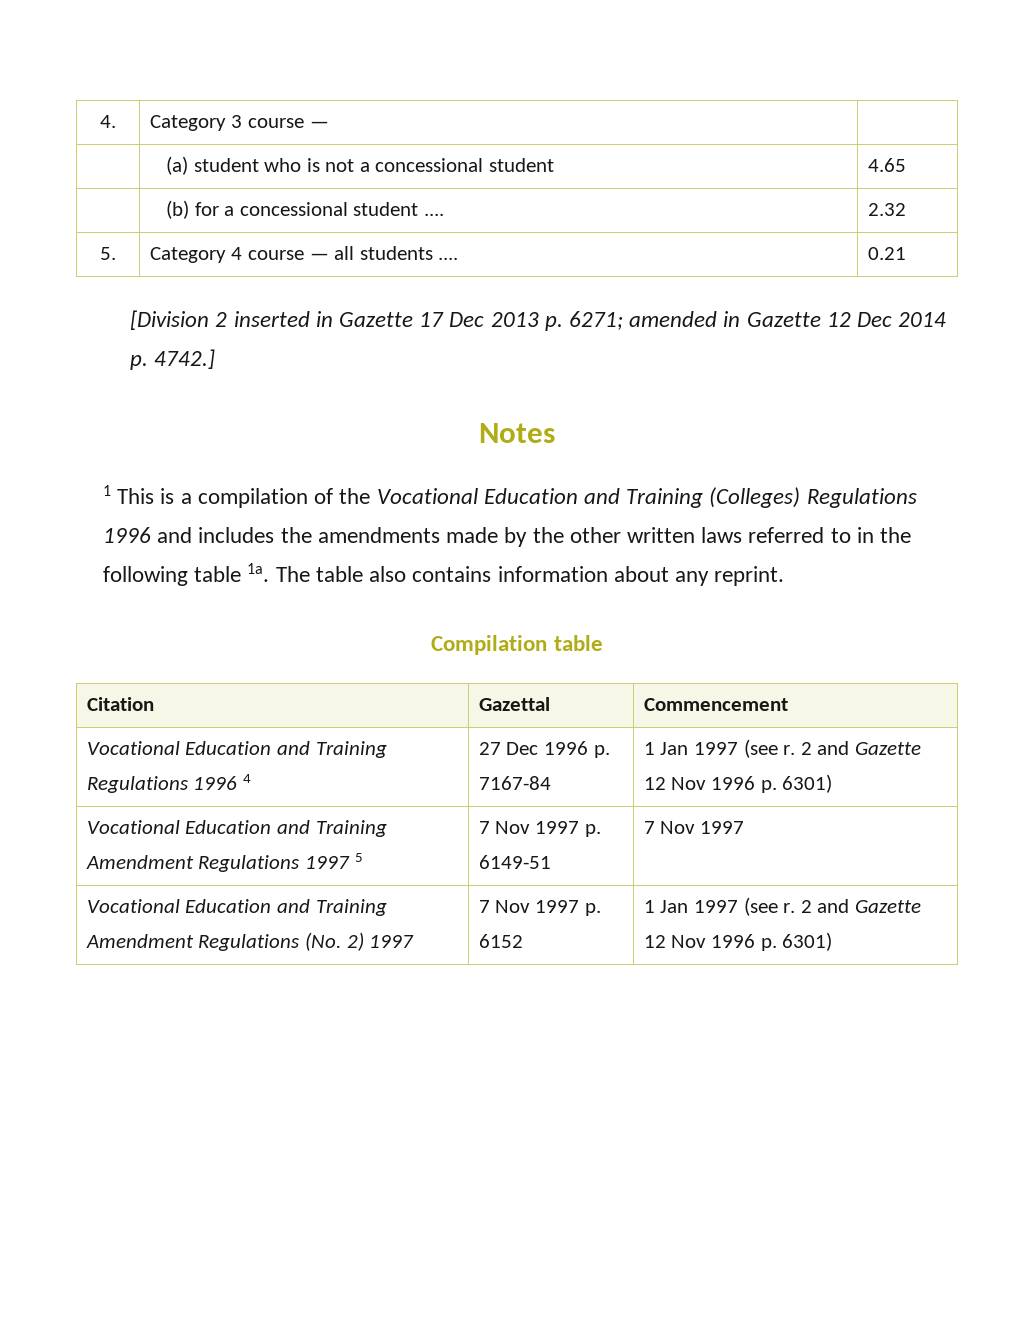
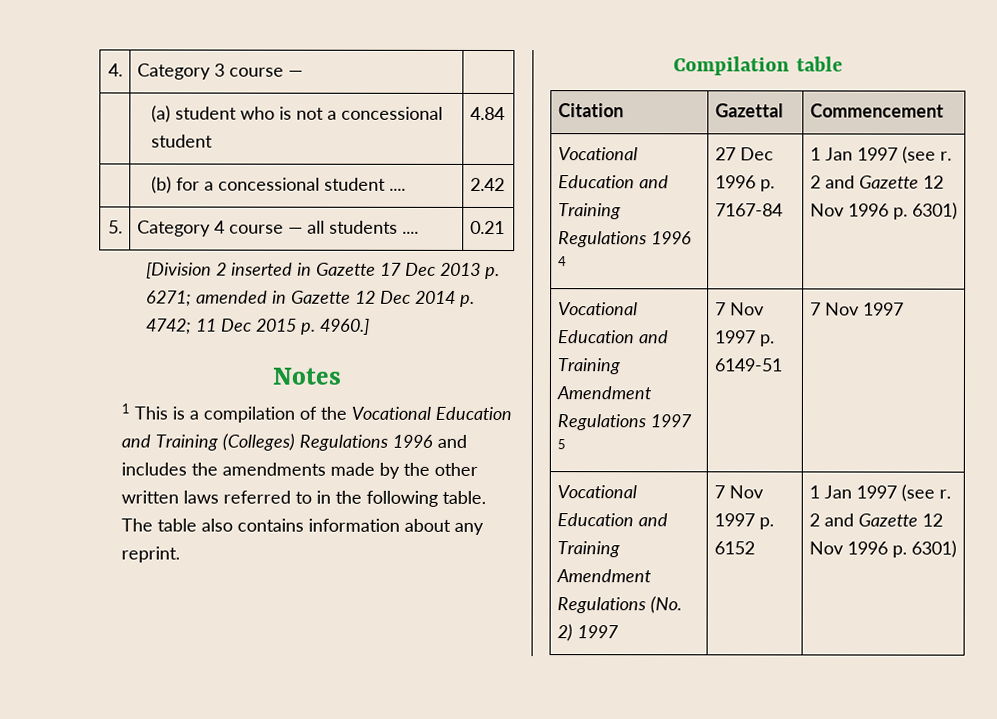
- | (a) student who is not a concessional student | 4.65
+ | (a) student who is not a concessional student | 4.84
- | (b) for a concessional student .... | 2.32
+ | (b) for a concessional student .... | 2.42
- [Division 2 inserted in Gazette 17 Dec 2013 p. 6271; amended in Gazette 12 Dec 2014 p. 4742.]
+ [Division 2 inserted in Gazette 17 Dec 2013 p. 6271; amended in Gazette 12 Dec 2014 p. 4742; 11 Dec 2015 p. 4960.]
- 1 This is a compilation of the Vocational Education and Training (Colleges) Regulations 1996 and includes the amendments made by the other written laws referred to in the following table 1a.
+ 1 This is a compilation of the Vocational Education and Training (Colleges) Regulations 1996 and includes the amendments made by the other written laws referred to in the following table.

